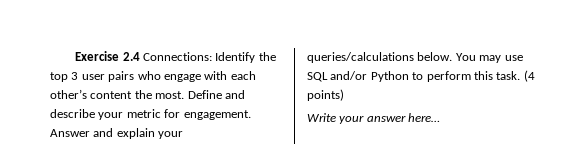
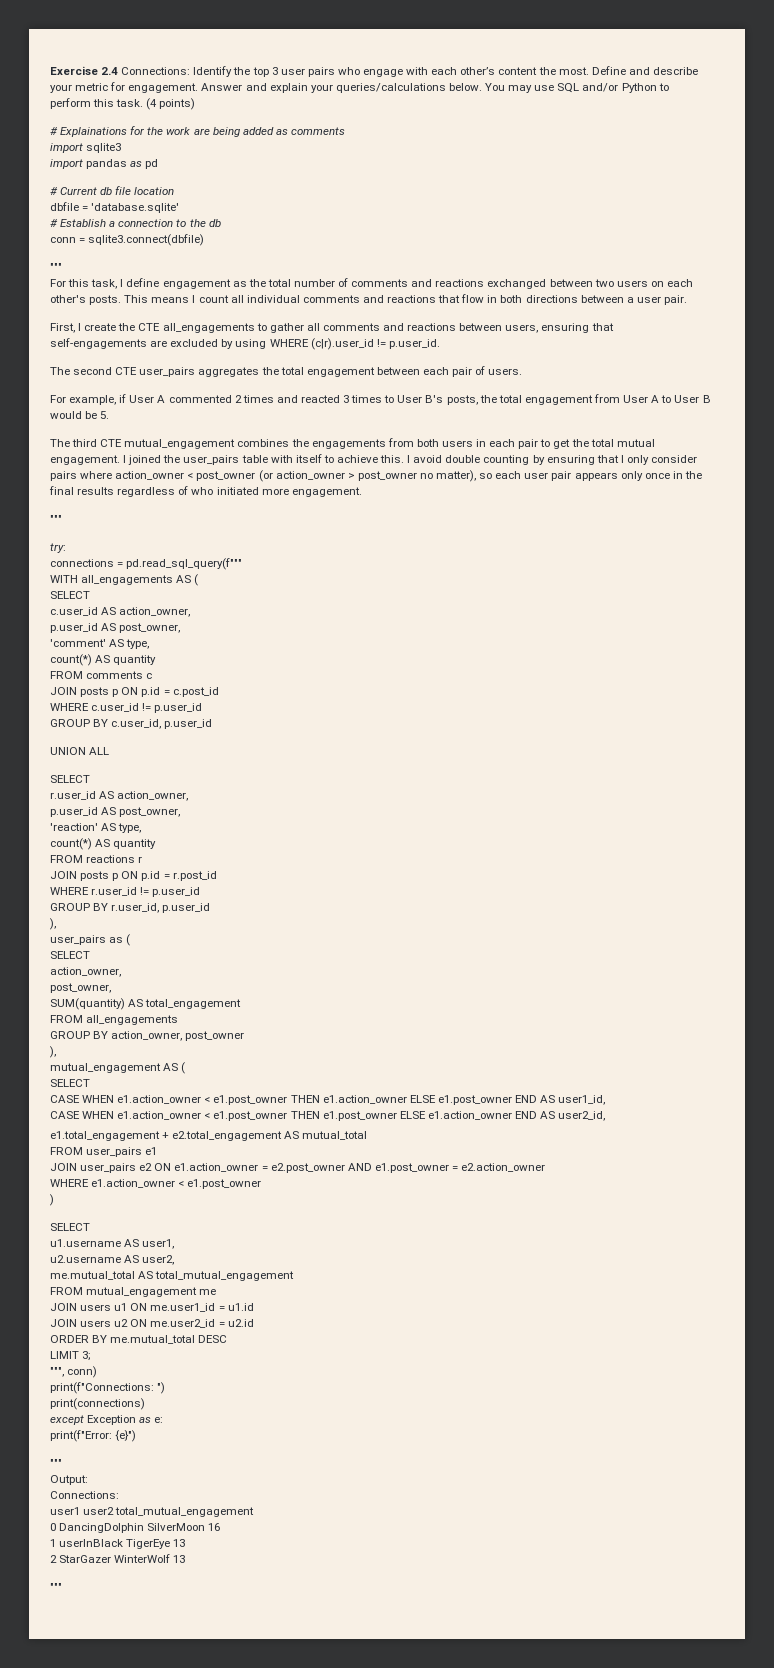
- Write your answer here…
+ # Explainations for the work are being added as comments
+ import sqlite3
+ import pandas as pd
+ # Current db file location
+ dbfile = 'database.sqlite'
+ # Establish a connection to the db
+ conn = sqlite3.connect(dbfile)
+ """
+ For this task, I define engagement as the total number of comments and reactions exchanged between two users on each other's posts. This means I count all individual comments and reactions that flow in both directions between a user pair.
+ First, I create the CTE all_engagements to gather all comments and reactions between users, ensuring that self-engagements are excluded by using WHERE (c|r).user_id != p.user_id.
+ The second CTE user_pairs aggregates the total engagement between each pair of users.
+ For example, if User A commented 2 times and reacted 3 times to User B's posts, the total engagement from User A to User B would be 5.
+ The third CTE mutual_engagement combines the engagements from both users in each pair to get the total mutual engagement. I joined the user_pairs table with itself to achieve this. I avoid double counting by ensuring that I only consider pairs where action_owner < post_owner (or action_owner > post_owner no matter), so each user pair appears only once in the final results regardless of who initiated more engagement.
+ """
+ try:
+ connections = pd.read_sql_query(f"""
+ WITH all_engagements AS (
+ SELECT
+ c.user_id AS action_owner,
+ p.user_id AS post_owner,
+ 'comment' AS type,
+ count(*) AS quantity
+ FROM comments c
+ JOIN posts p ON p.id = c.post_id
+ WHERE c.user_id != p.user_id
+ GROUP BY c.user_id, p.user_id
+ UNION ALL
+ SELECT
+ r.user_id AS action_owner,
+ p.user_id AS post_owner,
+ 'reaction' AS type,
+ count(*) AS quantity
+ FROM reactions r
+ JOIN posts p ON p.id = r.post_id
+ WHERE r.user_id != p.user_id
+ GROUP BY r.user_id, p.user_id
+ ),
+ user_pairs as (
+ SELECT
+ action_owner,
+ post_owner,
+ SUM(quantity) AS total_engagement
+ FROM all_engagements
+ GROUP BY action_owner, post_owner
+ ),
+ mutual_engagement AS (
+ SELECT
+ CASE WHEN e1.action_owner < e1.post_owner THEN e1.action_owner ELSE e1.post_owner END AS user1_id,
+ CASE WHEN e1.action_owner < e1.post_owner THEN e1.post_owner ELSE e1.action_owner END AS user2_id,
+ e1.total_engagement + e2.total_engagement AS mutual_total
+ FROM user_pairs e1
+ JOIN user_pairs e2 ON e1.action_owner = e2.post_owner AND e1.post_owner = e2.action_owner
+ WHERE e1.action_owner < e1.post_owner
+ )
+ SELECT
+ u1.username AS user1,
+ u2.username AS user2,
+ me.mutual_total AS total_mutual_engagement
+ FROM mutual_engagement me
+ JOIN users u1 ON me.user1_id = u1.id
+ JOIN users u2 ON me.user2_id = u2.id
+ ORDER BY me.mutual_total DESC
+ LIMIT 3;
+ """, conn)
+ print(f"Connections: ")
+ print(connections)
+ except Exception as e:
+ print(f"Error: {e}")
+ """
+ Output:
+ Connections:
+ user1 user2 total_mutual_engagement
+ 0 DancingDolphin SilverMoon 16
+ 1 userInBlack TigerEye 13
+ 2 StarGazer WinterWolf 13
+ """

